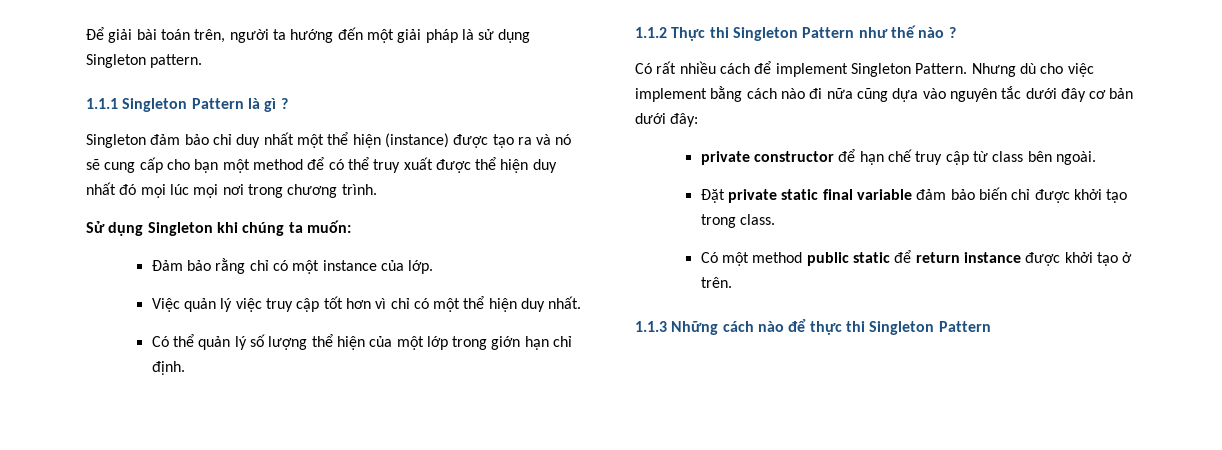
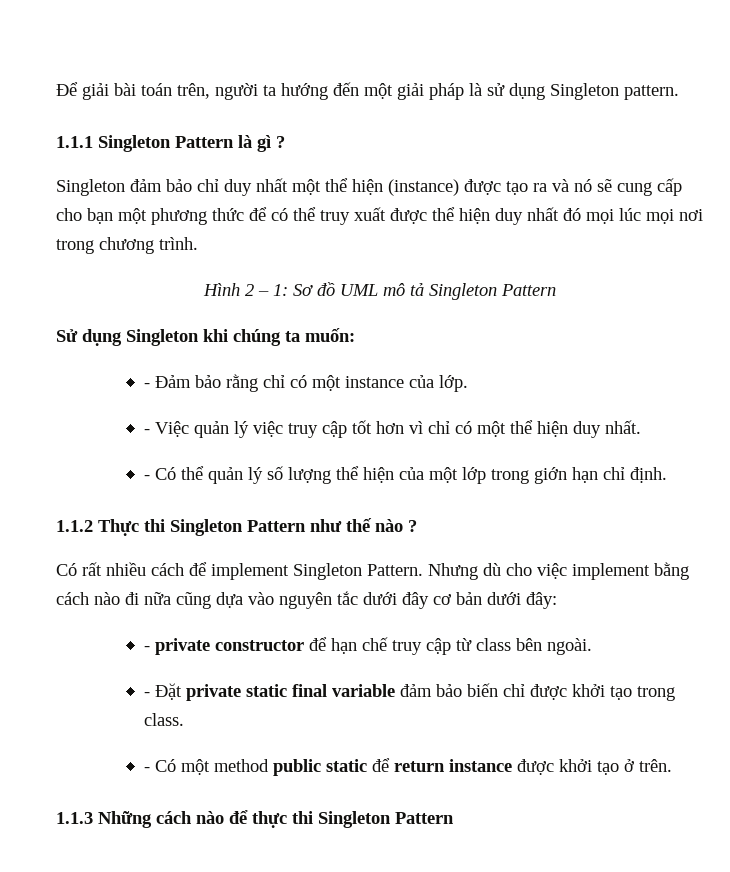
- Singleton đảm bảo chỉ duy nhất một thể hiện (instance) được tạo ra và nó sẽ cung cấp cho bạn một method để có thể truy xuất được thể hiện duy nhất đó mọi lúc mọi nơi trong chương trình.
+ Singleton đảm bảo chỉ duy nhất một thể hiện (instance) được tạo ra và nó sẽ cung cấp cho bạn một phương thức để có thể truy xuất được thể hiện duy nhất đó mọi lúc mọi nơi trong chương trình.
+ Hình 2 – 1: Sơ đồ UML mô tả Singleton Pattern
- Đảm bảo rằng chỉ có một instance của lớp.
+ - Đảm bảo rằng chỉ có một instance của lớp.
- Việc quản lý việc truy cập tốt hơn vì chỉ có một thể hiện duy nhất.
+ - Việc quản lý việc truy cập tốt hơn vì chỉ có một thể hiện duy nhất.
- Có thể quản lý số lượng thể hiện của một lớp trong giớn hạn chỉ định.
+ - Có thể quản lý số lượng thể hiện của một lớp trong giớn hạn chỉ định.
- private constructor để hạn chế truy cập từ class bên ngoài.
+ - private constructor để hạn chế truy cập từ class bên ngoài.
- Đặt private static final variable đảm bảo biến chỉ được khởi tạo trong class.
+ - Đặt private static final variable đảm bảo biến chỉ được khởi tạo trong class.
- Có một method public static để return instance được khởi tạo ở trên.
+ - Có một method public static để return instance được khởi tạo ở trên.

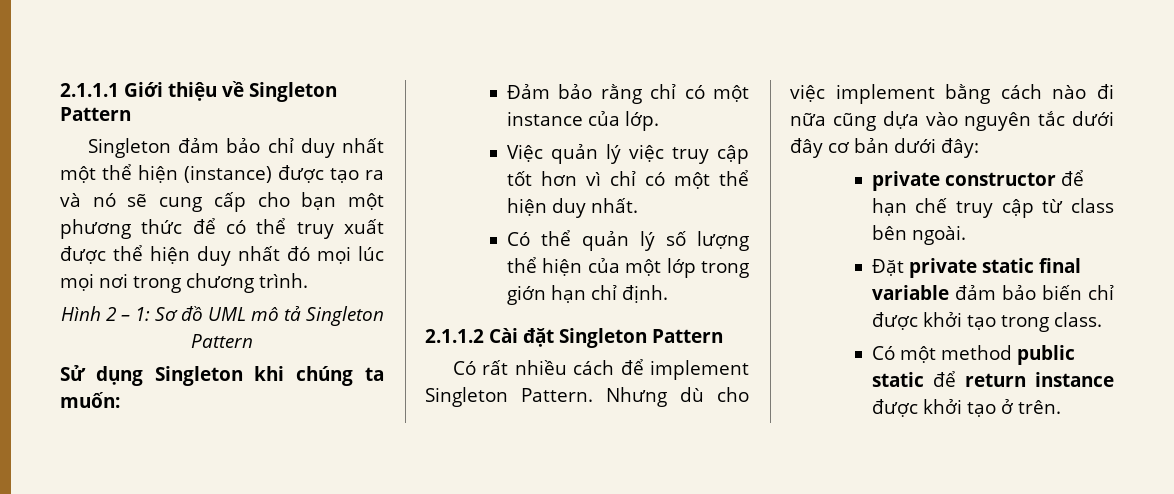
- Để giải bài toán trên, người ta hướng đến một giải pháp là sử dụng Singleton pattern.
- 1.1.1 Singleton Pattern là gì ?
+ 2.1.1.1 Giới thiệu về Singleton Pattern
- - Đảm bảo rằng chỉ có một instance của lớp.
+ Đảm bảo rằng chỉ có một instance của lớp.
- - Việc quản lý việc truy cập tốt hơn vì chỉ có một thể hiện duy nhất.
+ Việc quản lý việc truy cập tốt hơn vì chỉ có một thể hiện duy nhất.
- - Có thể quản lý số lượng thể hiện của một lớp trong giớn hạn chỉ định.
+ Có thể quản lý số lượng thể hiện của một lớp trong giớn hạn chỉ định.
- 1.1.2 Thực thi Singleton Pattern như thế nào ?
+ 2.1.1.2 Cài đặt Singleton Pattern
- - private constructor để hạn chế truy cập từ class bên ngoài.
+ private constructor để hạn chế truy cập từ class bên ngoài.
- - Đặt private static final variable đảm bảo biến chỉ được khởi tạo trong class.
+ Đặt private static final variable đảm bảo biến chỉ được khởi tạo trong class.
- - Có một method public static để return instance được khởi tạo ở trên.
+ Có một method public static để return instance được khởi tạo ở trên.
- 1.1.3 Những cách nào để thực thi Singleton Pattern

